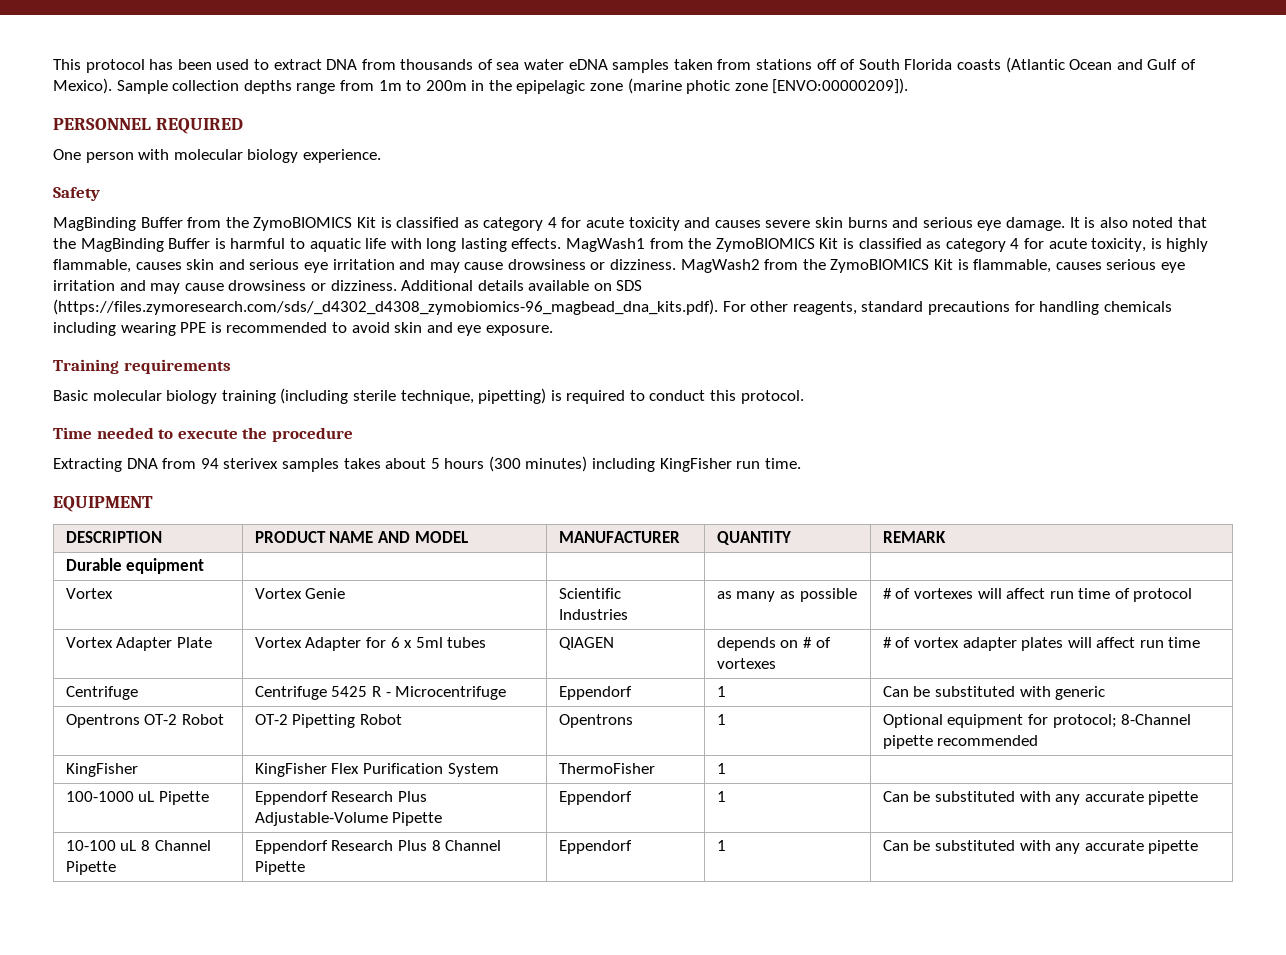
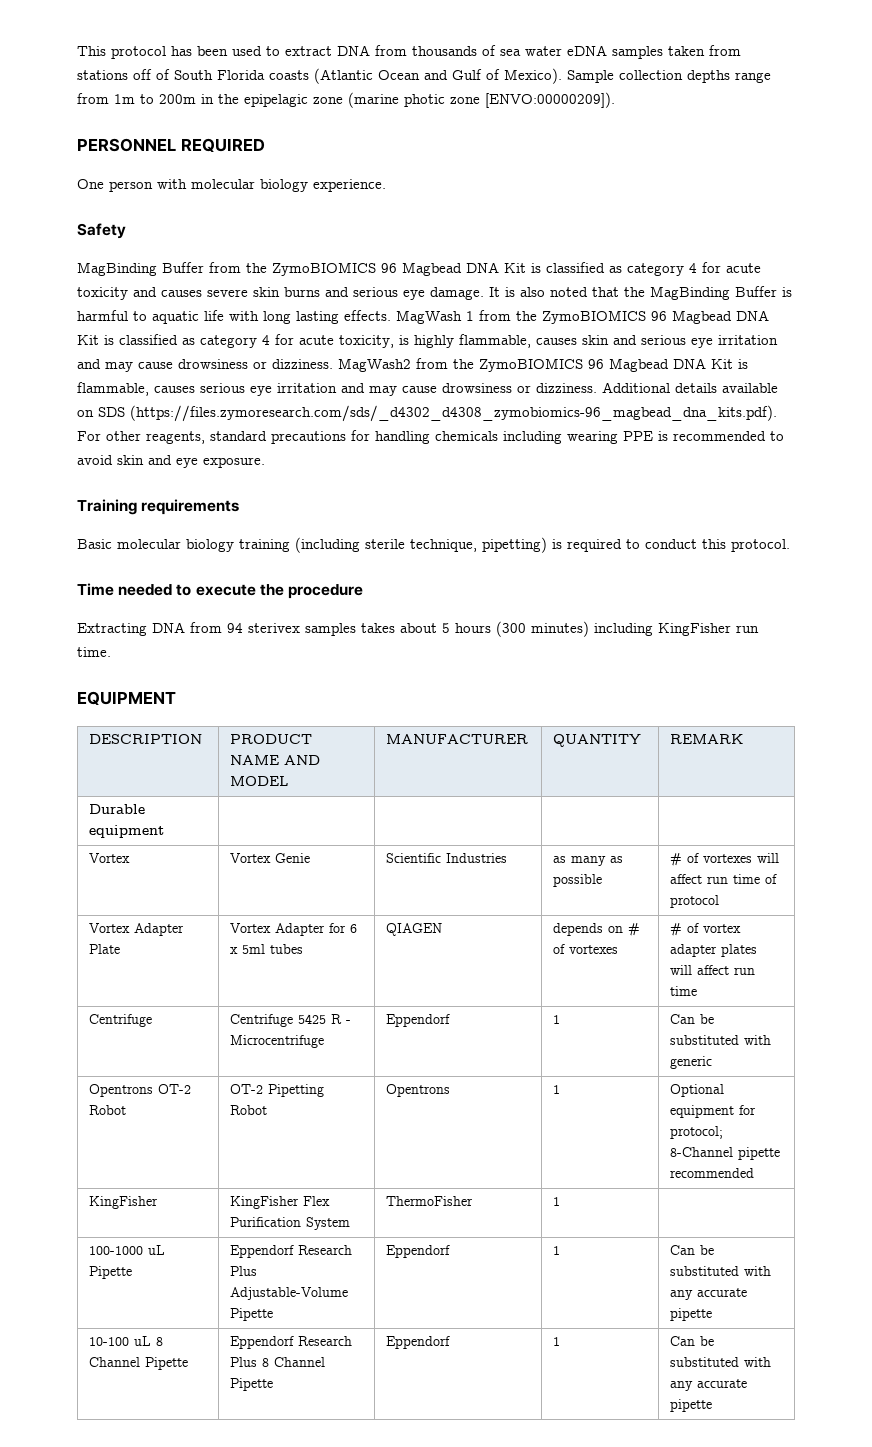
- MagBinding Buffer from the ZymoBIOMICS Kit is classified as category 4 for acute toxicity and causes severe skin burns and serious eye damage.
+ MagBinding Buffer from the ZymoBIOMICS 96 Magbead DNA Kit is classified as category 4 for acute toxicity and causes severe skin burns and serious eye damage.
- MagWash1 from the ZymoBIOMICS Kit is classified as category 4 for acute toxicity, is highly flammable, causes skin and serious eye irritation and may cause drowsiness or dizziness.
+ MagWash 1 from the ZymoBIOMICS 96 Magbead DNA Kit is classified as category 4 for acute toxicity, is highly flammable, causes skin and serious eye irritation and may cause drowsiness or dizziness.
- MagWash2 from the ZymoBIOMICS Kit is flammable, causes serious eye irritation and may cause drowsiness or dizziness.
+ MagWash2 from the ZymoBIOMICS 96 Magbead DNA Kit is flammable, causes serious eye irritation and may cause drowsiness or dizziness.

